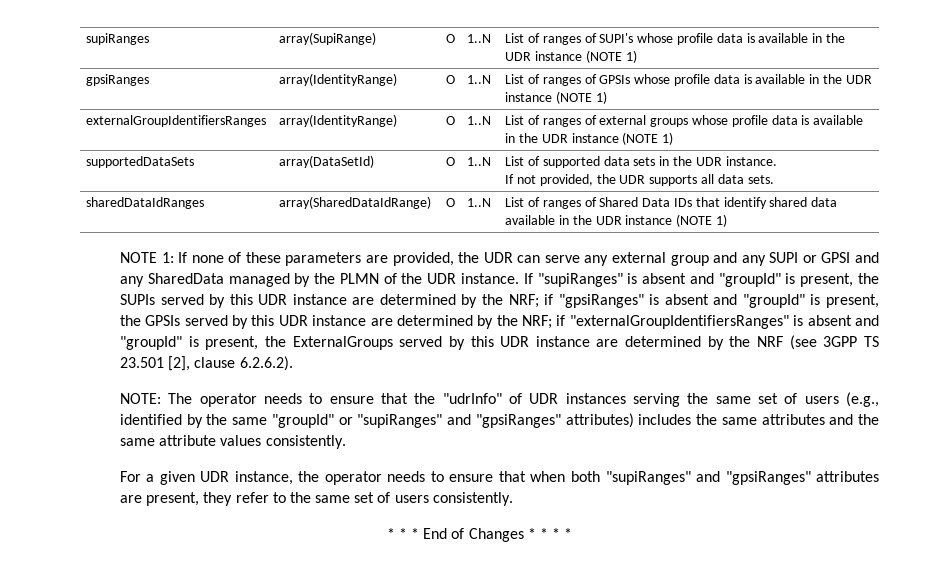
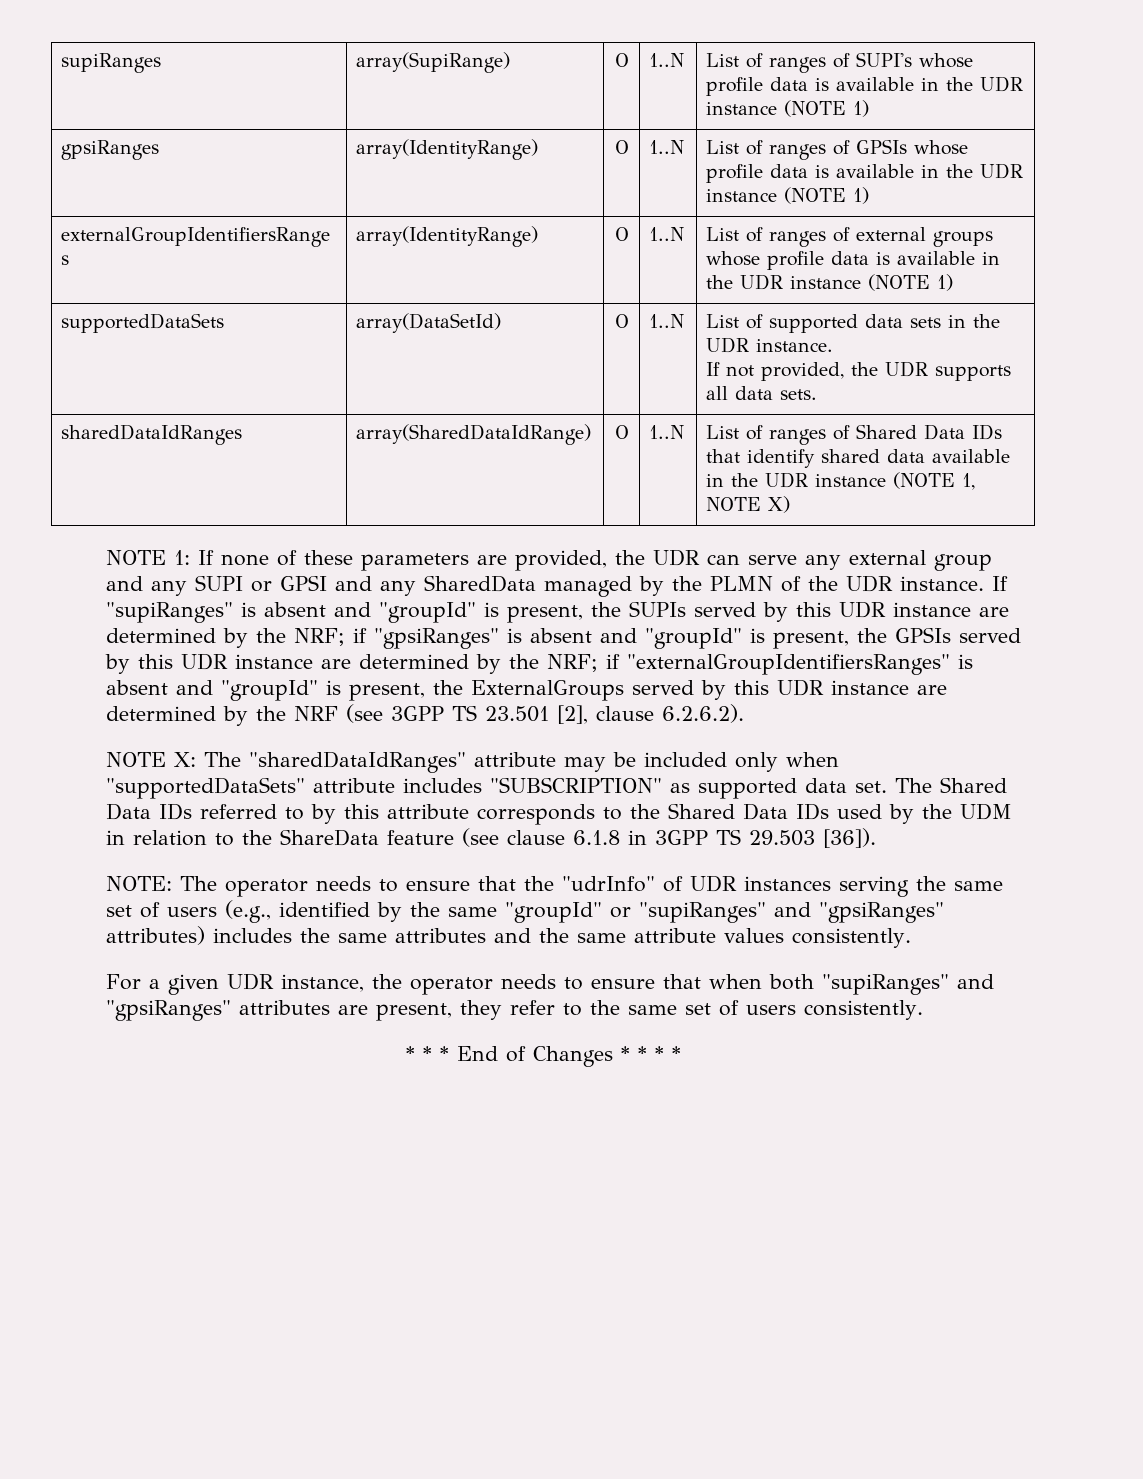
- sharedDataIdRanges | array(SharedDataIdRange) | O | 1..N | List of ranges of Shared Data IDs that identify shared data available in the UDR instance (NOTE 1)
+ sharedDataIdRanges | array(SharedDataIdRange) | O | 1..N | List of ranges of Shared Data IDs that identify shared data available in the UDR instance (NOTE 1, NOTE X)
+ NOTE X: The "sharedDataIdRanges" attribute may be included only when "supportedDataSets" attribute includes "SUBSCRIPTION" as supported data set. The Shared Data IDs referred to by this attribute corresponds to the Shared Data IDs used by the UDM in relation to the ShareData feature (see clause 6.1.8 in 3GPP TS 29.503 [36]).

